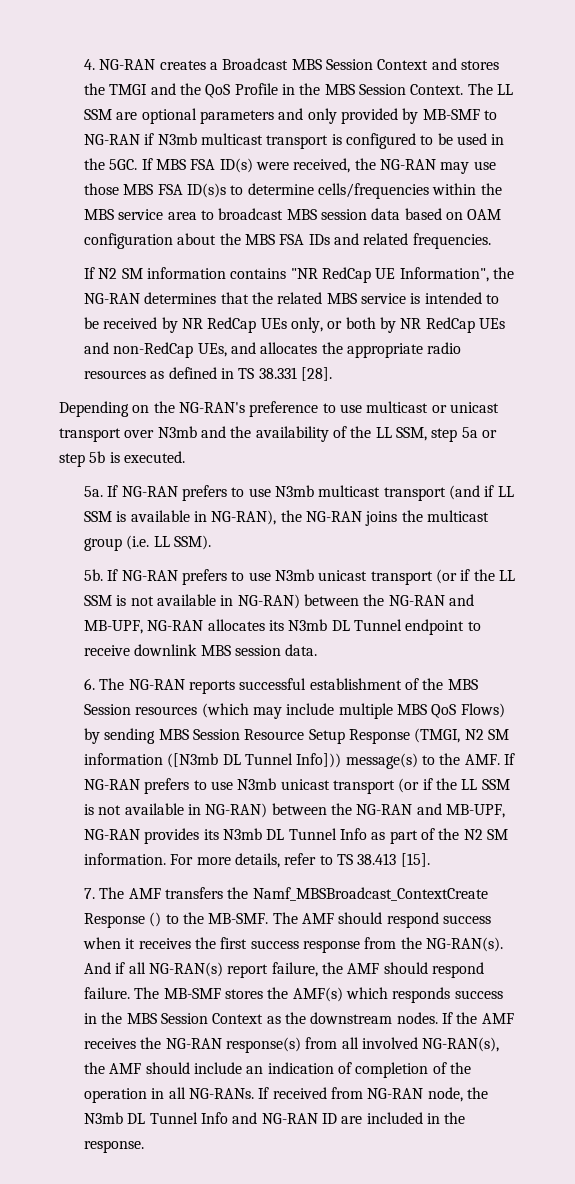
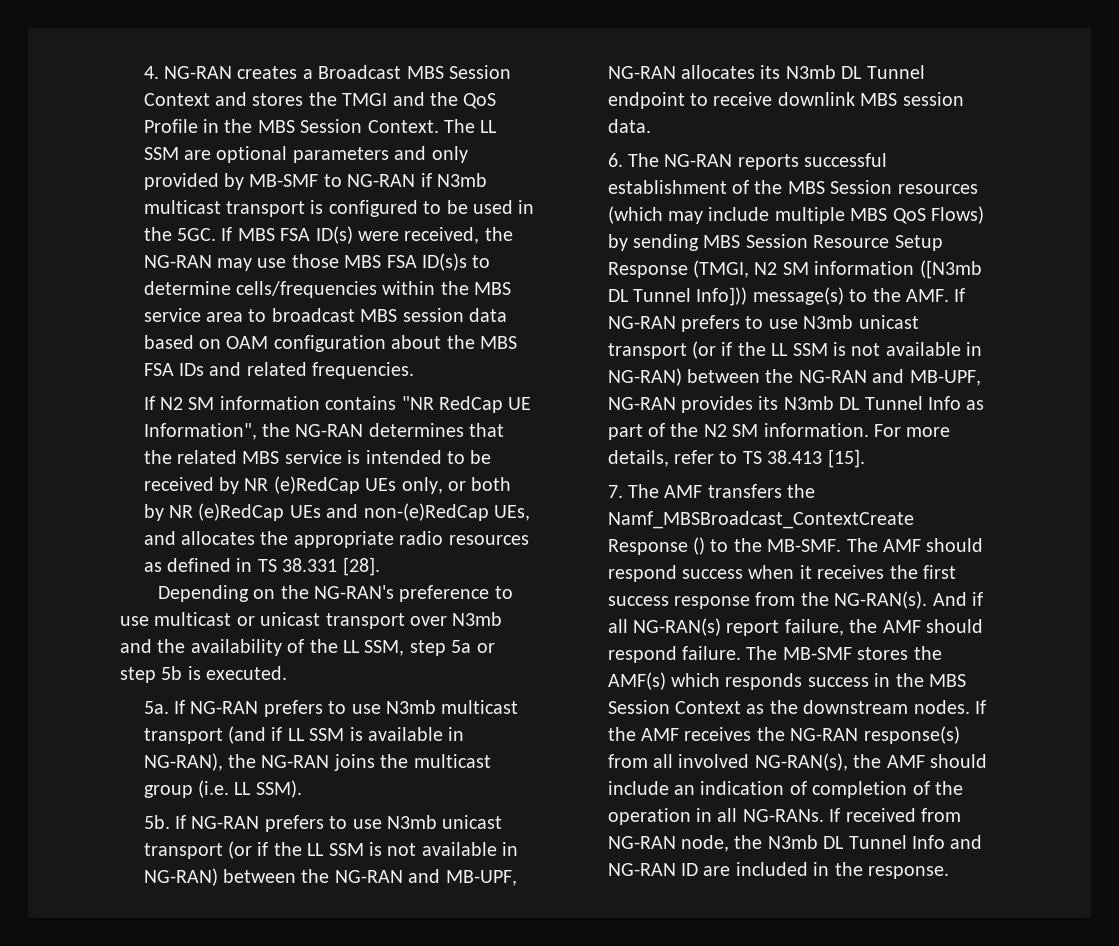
- If N2 SM information contains "NR RedCap UE Information", the NG-RAN determines that the related MBS service is intended to be received by NR RedCap UEs only, or both by NR RedCap UEs and non-RedCap UEs, and allocates the appropriate radio resources as defined in TS 38.331 [28].
+ If N2 SM information contains "NR RedCap UE Information", the NG-RAN determines that the related MBS service is intended to be received by NR (e)RedCap UEs only, or both by NR (e)RedCap UEs and non-(e)RedCap UEs, and allocates the appropriate radio resources as defined in TS 38.331 [28].

